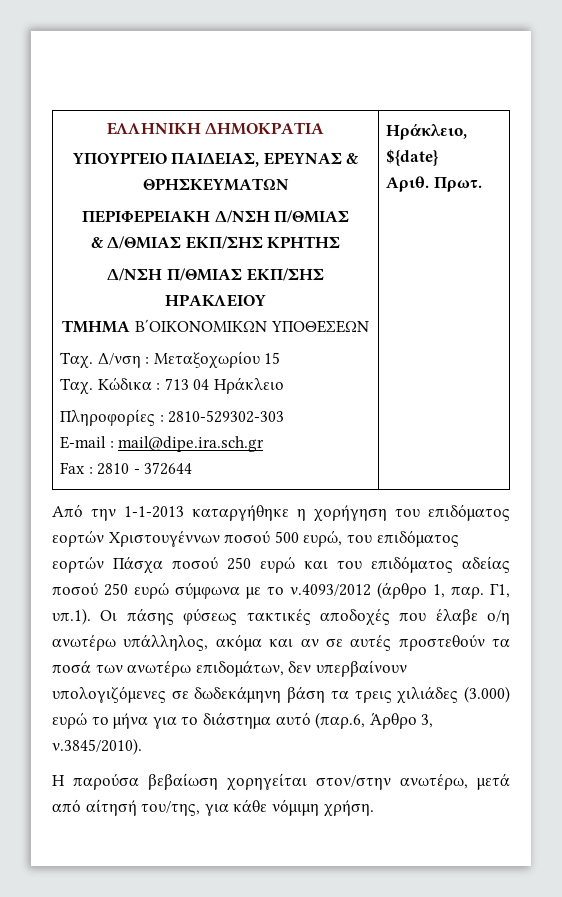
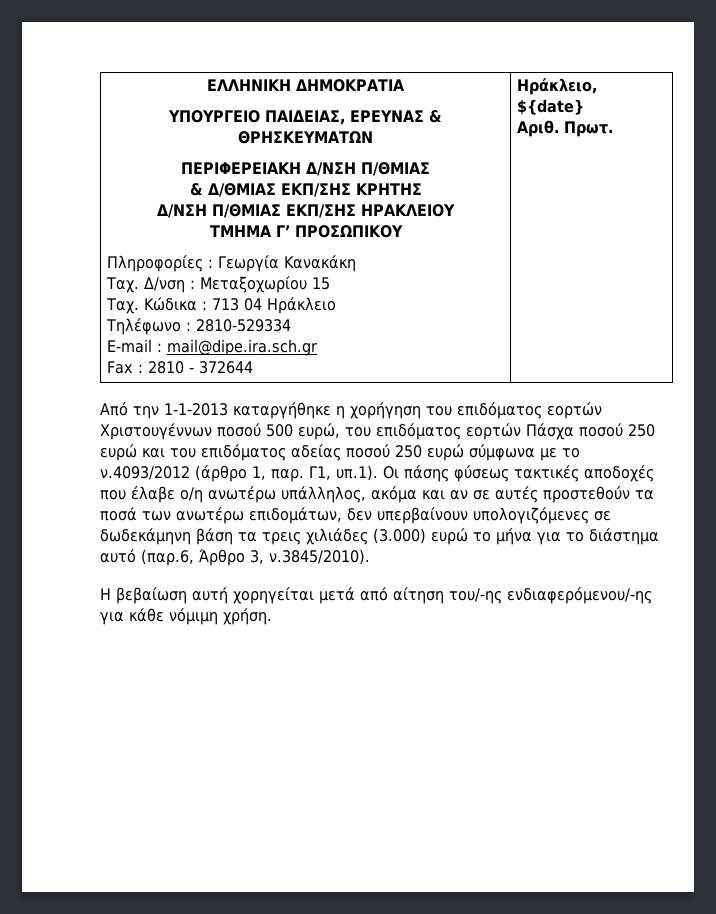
- ΤΜΗΜΑ Β΄ΟΙΚΟΝΟΜΙΚΩΝ ΥΠΟΘΕΣΕΩΝ
+ ΤΜΗΜΑ Γ’ ΠΡΟΣΩΠΙΚΟΥ
+ Πληροφορίες : Γεωργία Κανακάκη
- Πληροφορίες : 2810-529302-303
+ Τηλέφωνο : 2810-529334
- Η παρούσα βεβαίωση χορηγείται στον/στην ανωτέρω, μετά από αίτησή του/της, για κάθε νόμιμη χρήση.
+ Η βεβαίωση αυτή χορηγείται μετά από αίτηση του/-ης ενδιαφερόμενου/-ης για κάθε νόμιμη χρήση.

